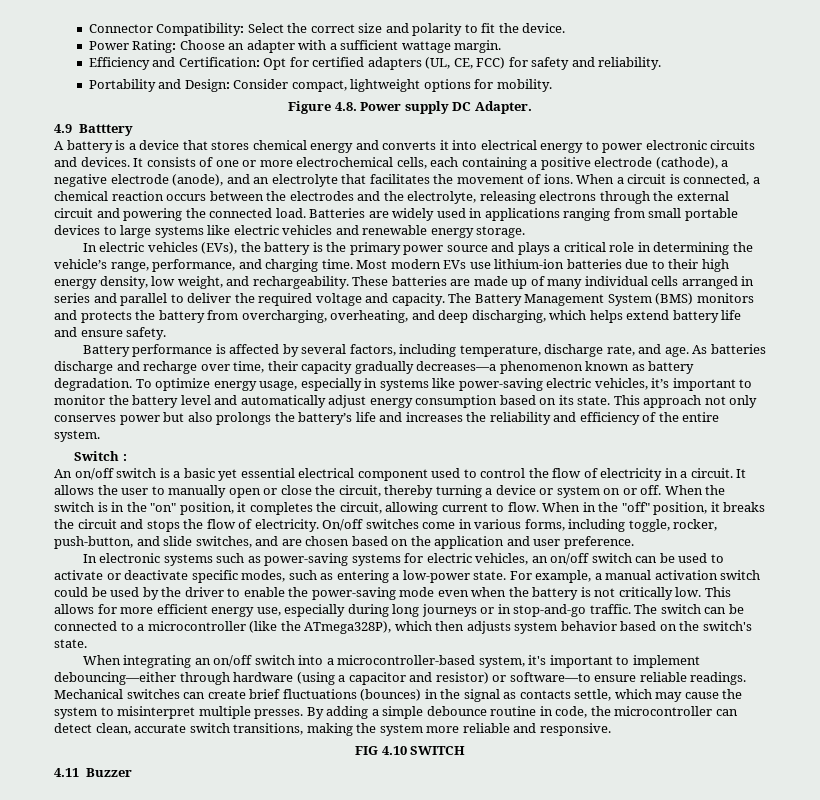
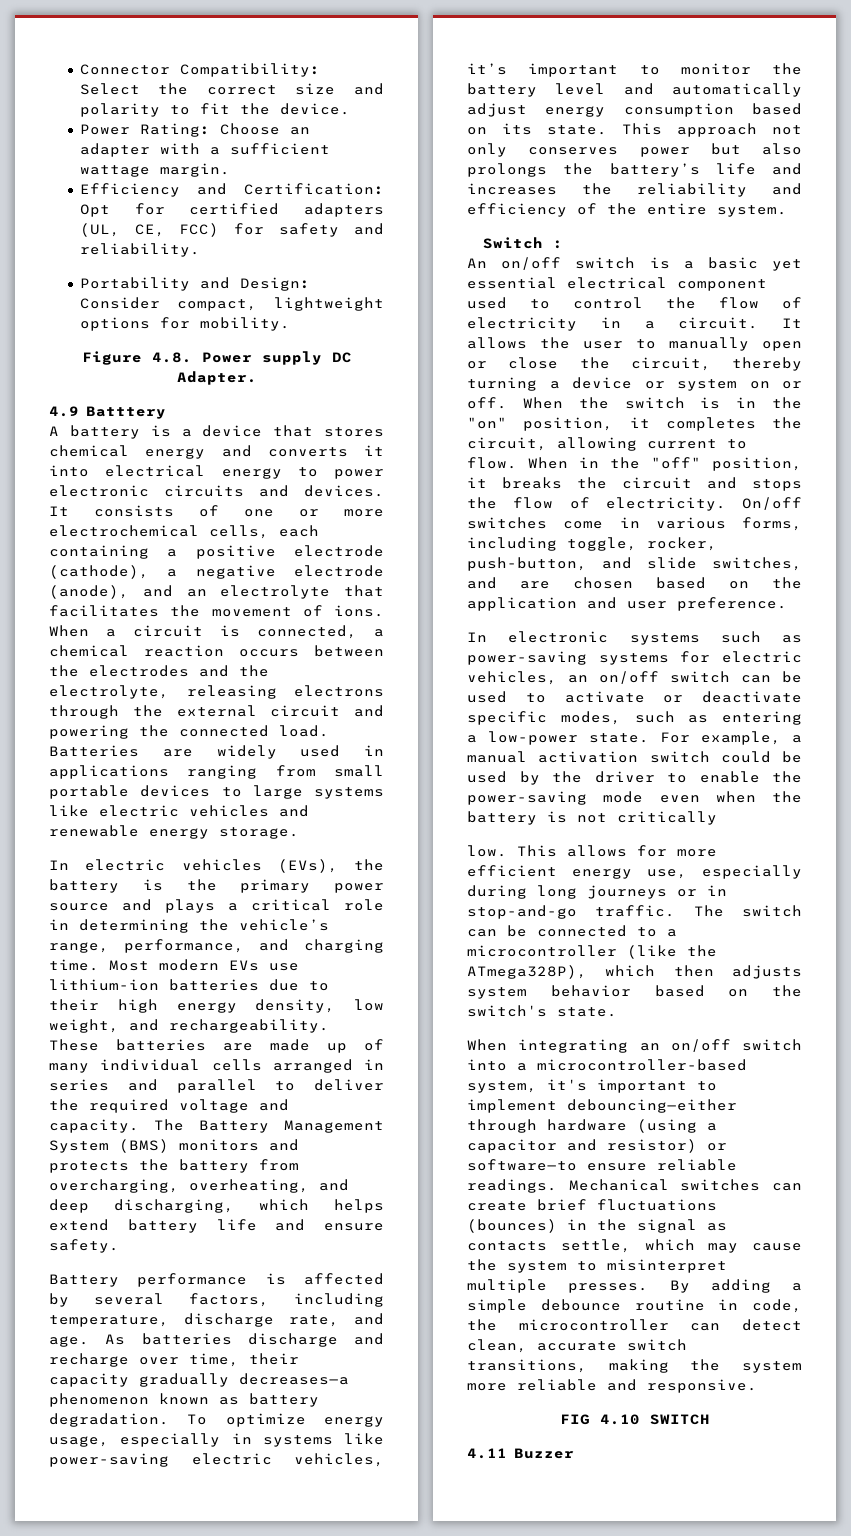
- For example, a manual activation switch could be used by the driver to enable the power-saving mode even when the battery is not critically low.
+ For example, a manual activation switch could be used by the driver to enable the power-saving mode even when the battery is not critically
+ low.

